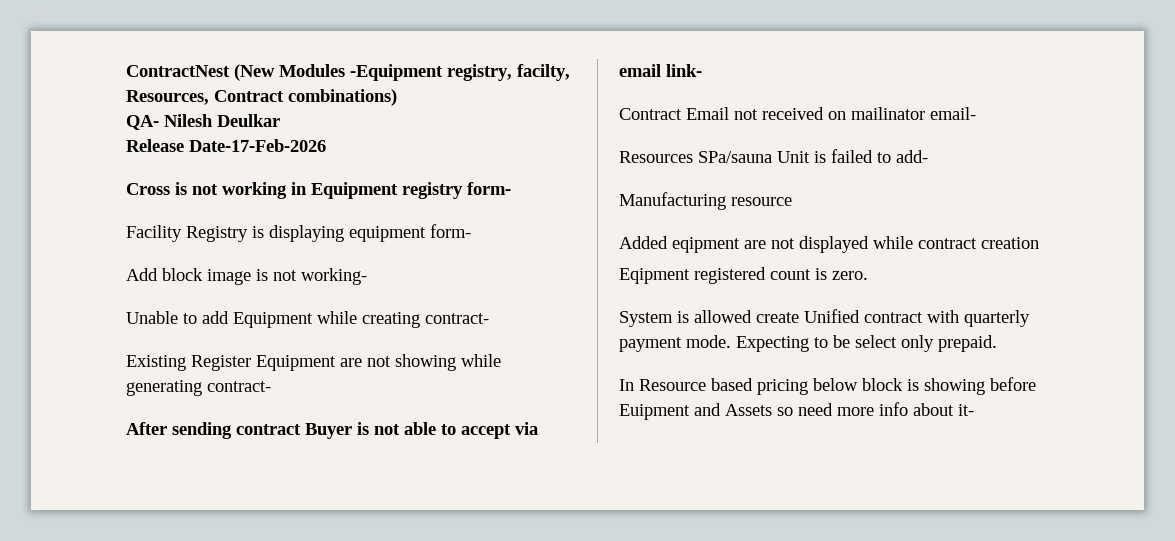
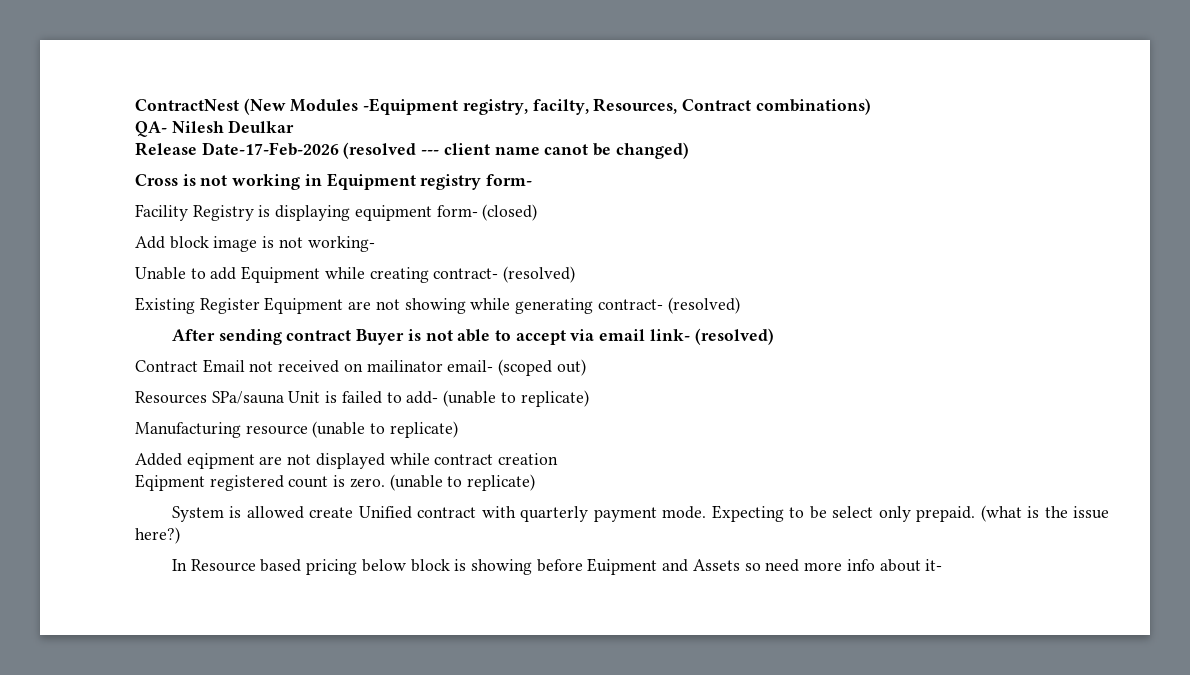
- Release Date-17-Feb-2026
+ Release Date-17-Feb-2026 (resolved --- client name canot be changed)
- Facility Registry is displaying equipment form-
+ Facility Registry is displaying equipment form- (closed)
- Unable to add Equipment while creating contract-
+ Unable to add Equipment while creating contract- (resolved)
- Existing Register Equipment are not showing while generating contract-
+ Existing Register Equipment are not showing while generating contract- (resolved)
- After sending contract Buyer is not able to accept via email link-
+ After sending contract Buyer is not able to accept via email link- (resolved)
- Contract Email not received on mailinator email-
+ Contract Email not received on mailinator email- (scoped out)
- Resources SPa/sauna Unit is failed to add-
+ Resources SPa/sauna Unit is failed to add- (unable to replicate)
- Manufacturing resource
+ Manufacturing resource (unable to replicate)
- Eqipment registered count is zero.
+ Eqipment registered count is zero. (unable to replicate)
+ (what is the issue here?)

